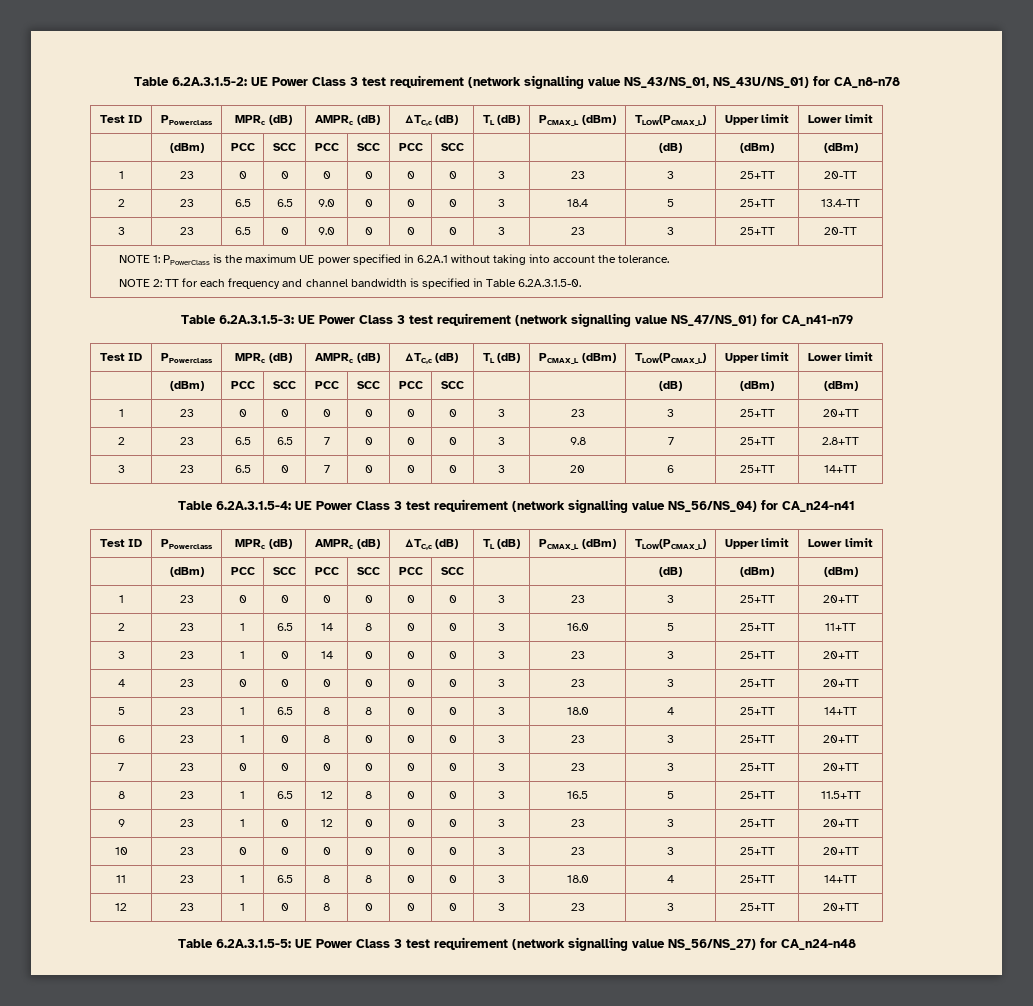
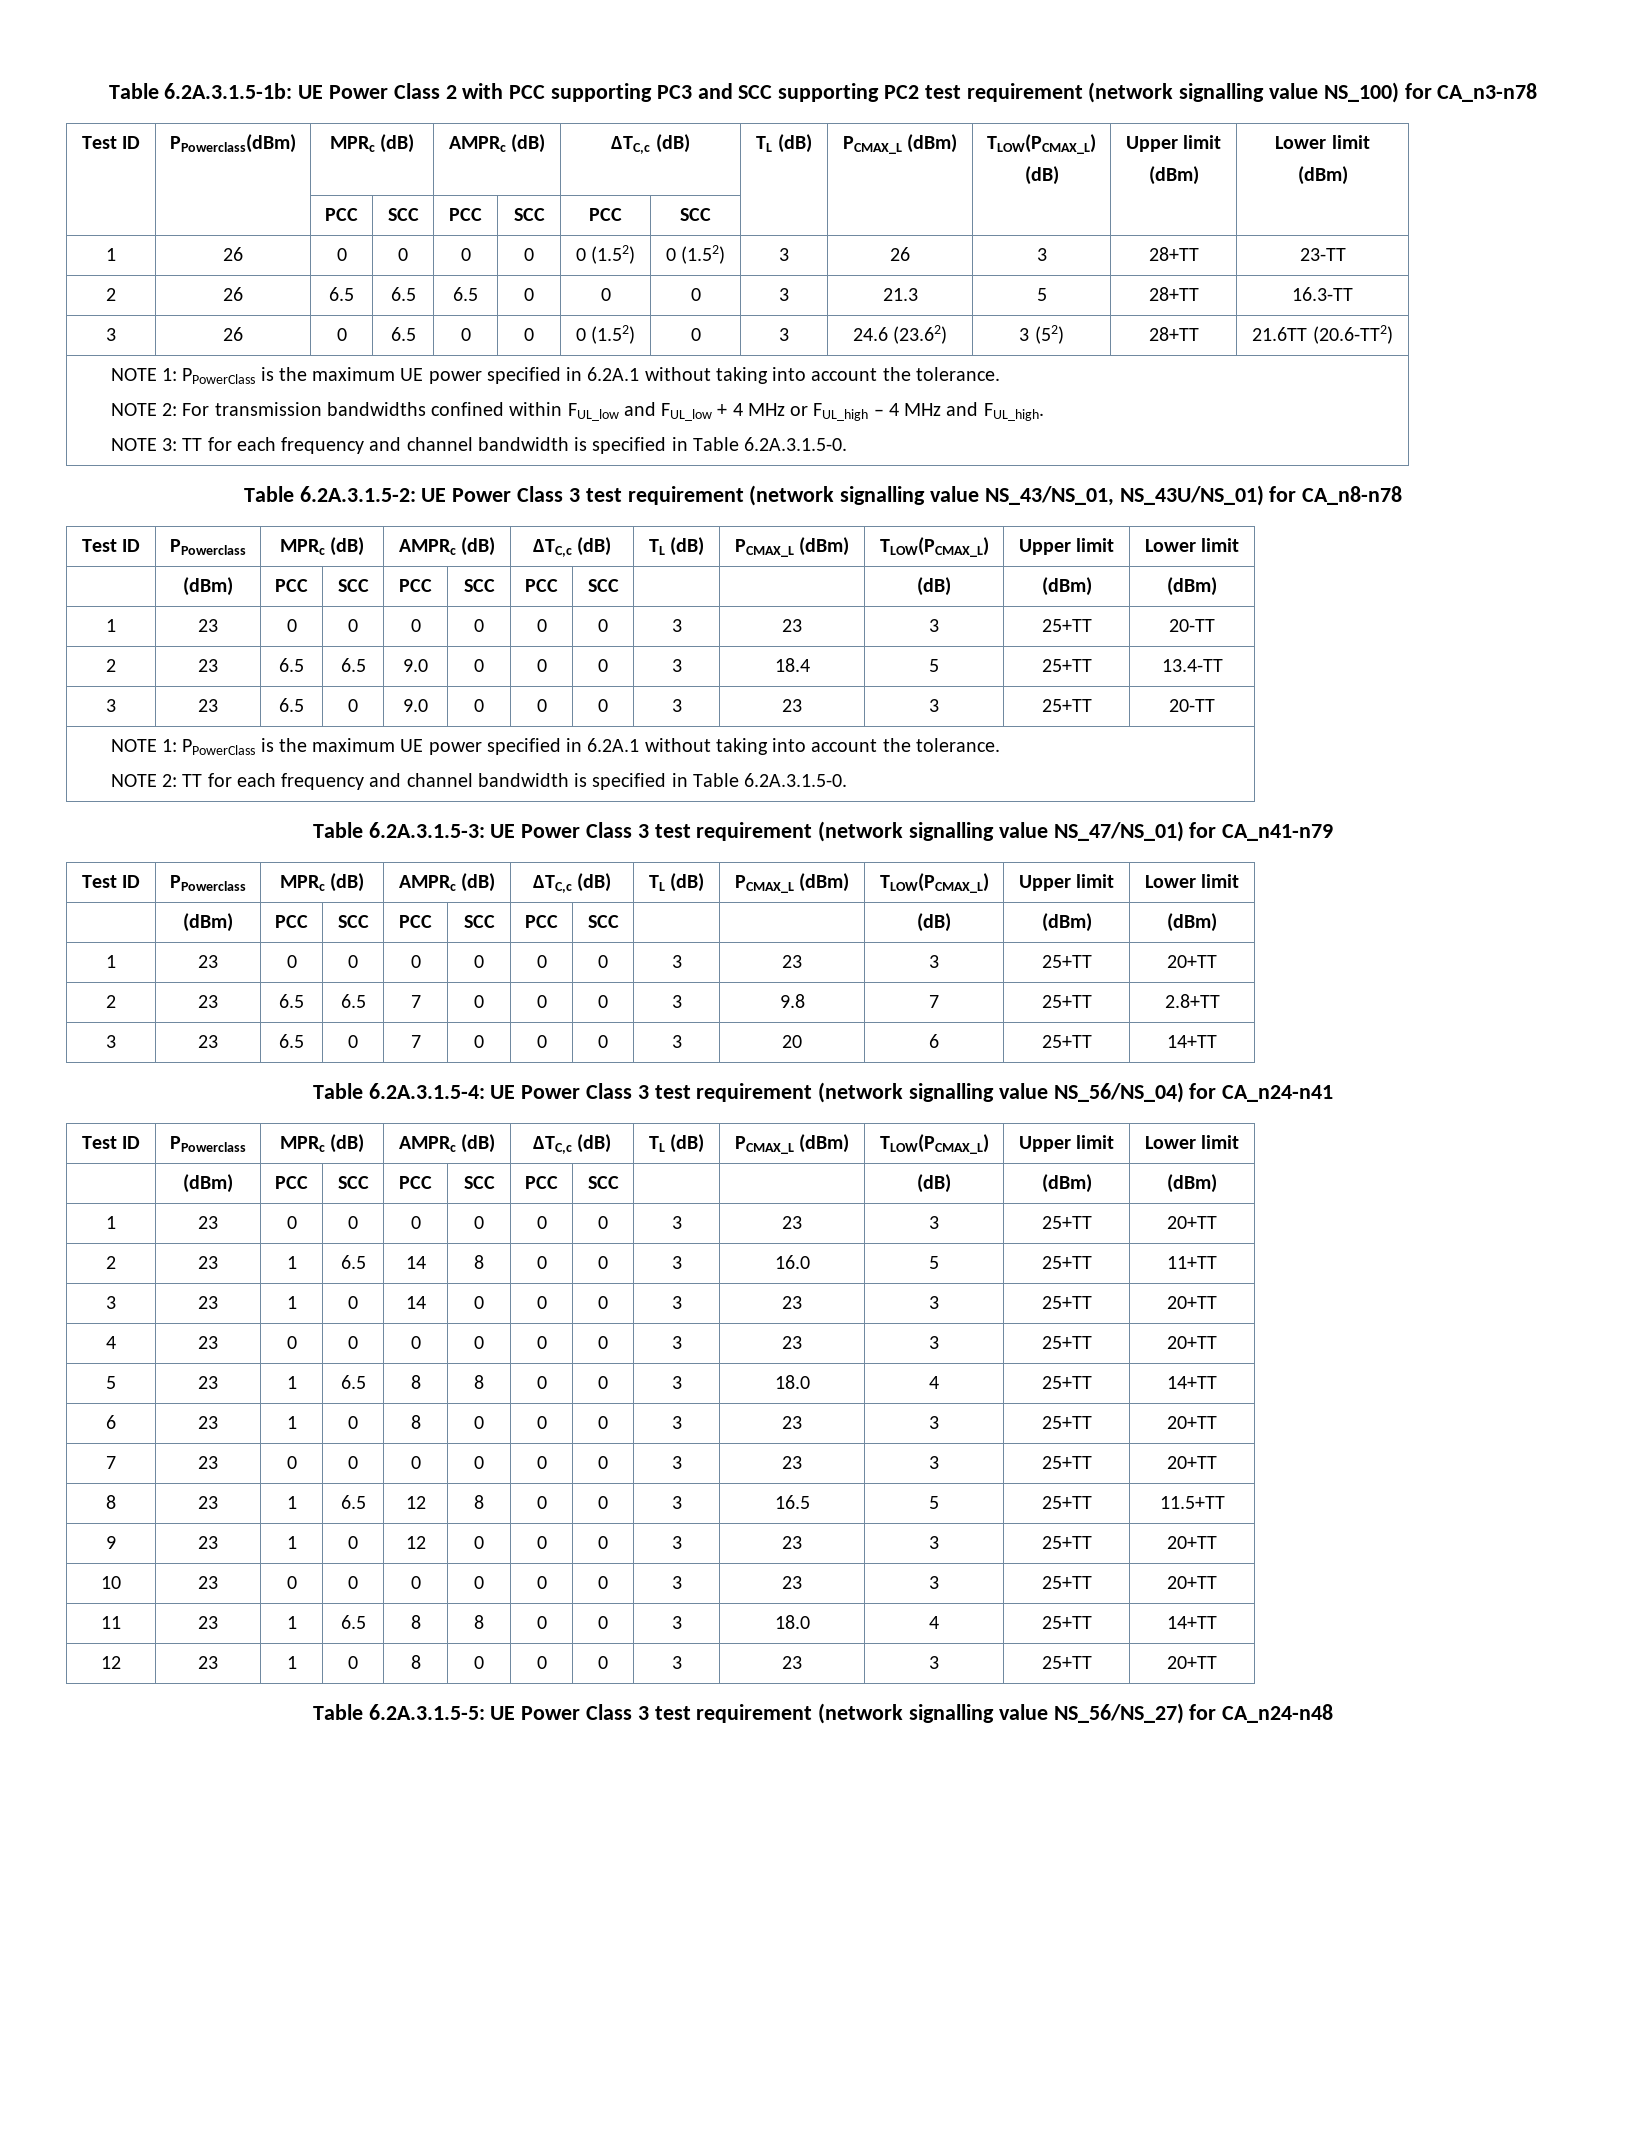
+ Table 6.2A.3.1.5-1b: UE Power Class 2 with PCC supporting PC3 and SCC supporting PC2 test requirement (network signalling value NS_100) for CA_n3-n78
+ Test ID | PPowerclass(dBm) | MPRc (dB) | AMPRc (dB) | ΔTC,c (dB) | TL (dB) | PCMAX_L (dBm) | TLOW(PCMAX_L)
+ (dB) | Upper limit
+ (dBm) | Lower limit
+ (dBm)
+ | | PCC | SCC | PCC | SCC | PCC | SCC | | | | |
+ 1 | 26 | 0 | 0 | 0 | 0 | 0 (1.52) | 0 (1.52) | 3 | 26 | 3 | 28+TT | 23-TT
+ 2 | 26 | 6.5 | 6.5 | 6.5 | 0 | 0 | 0 | 3 | 21.3 | 5 | 28+TT | 16.3-TT
+ 3 | 26 | 0 | 6.5 | 0 | 0 | 0 (1.52) | 0 | 3 | 24.6 (23.62) | 3 (52) | 28+TT | 21.6TT (20.6-TT2)
+ NOTE 1: PPowerClass is the maximum UE power specified in 6.2A.1 without taking into account the tolerance.
+ NOTE 2: For transmission bandwidths confined within FUL_low and FUL_low + 4 MHz or FUL_high – 4 MHz and FUL_high.
+ NOTE 3: TT for each frequency and channel bandwidth is specified in Table 6.2A.3.1.5-0.

